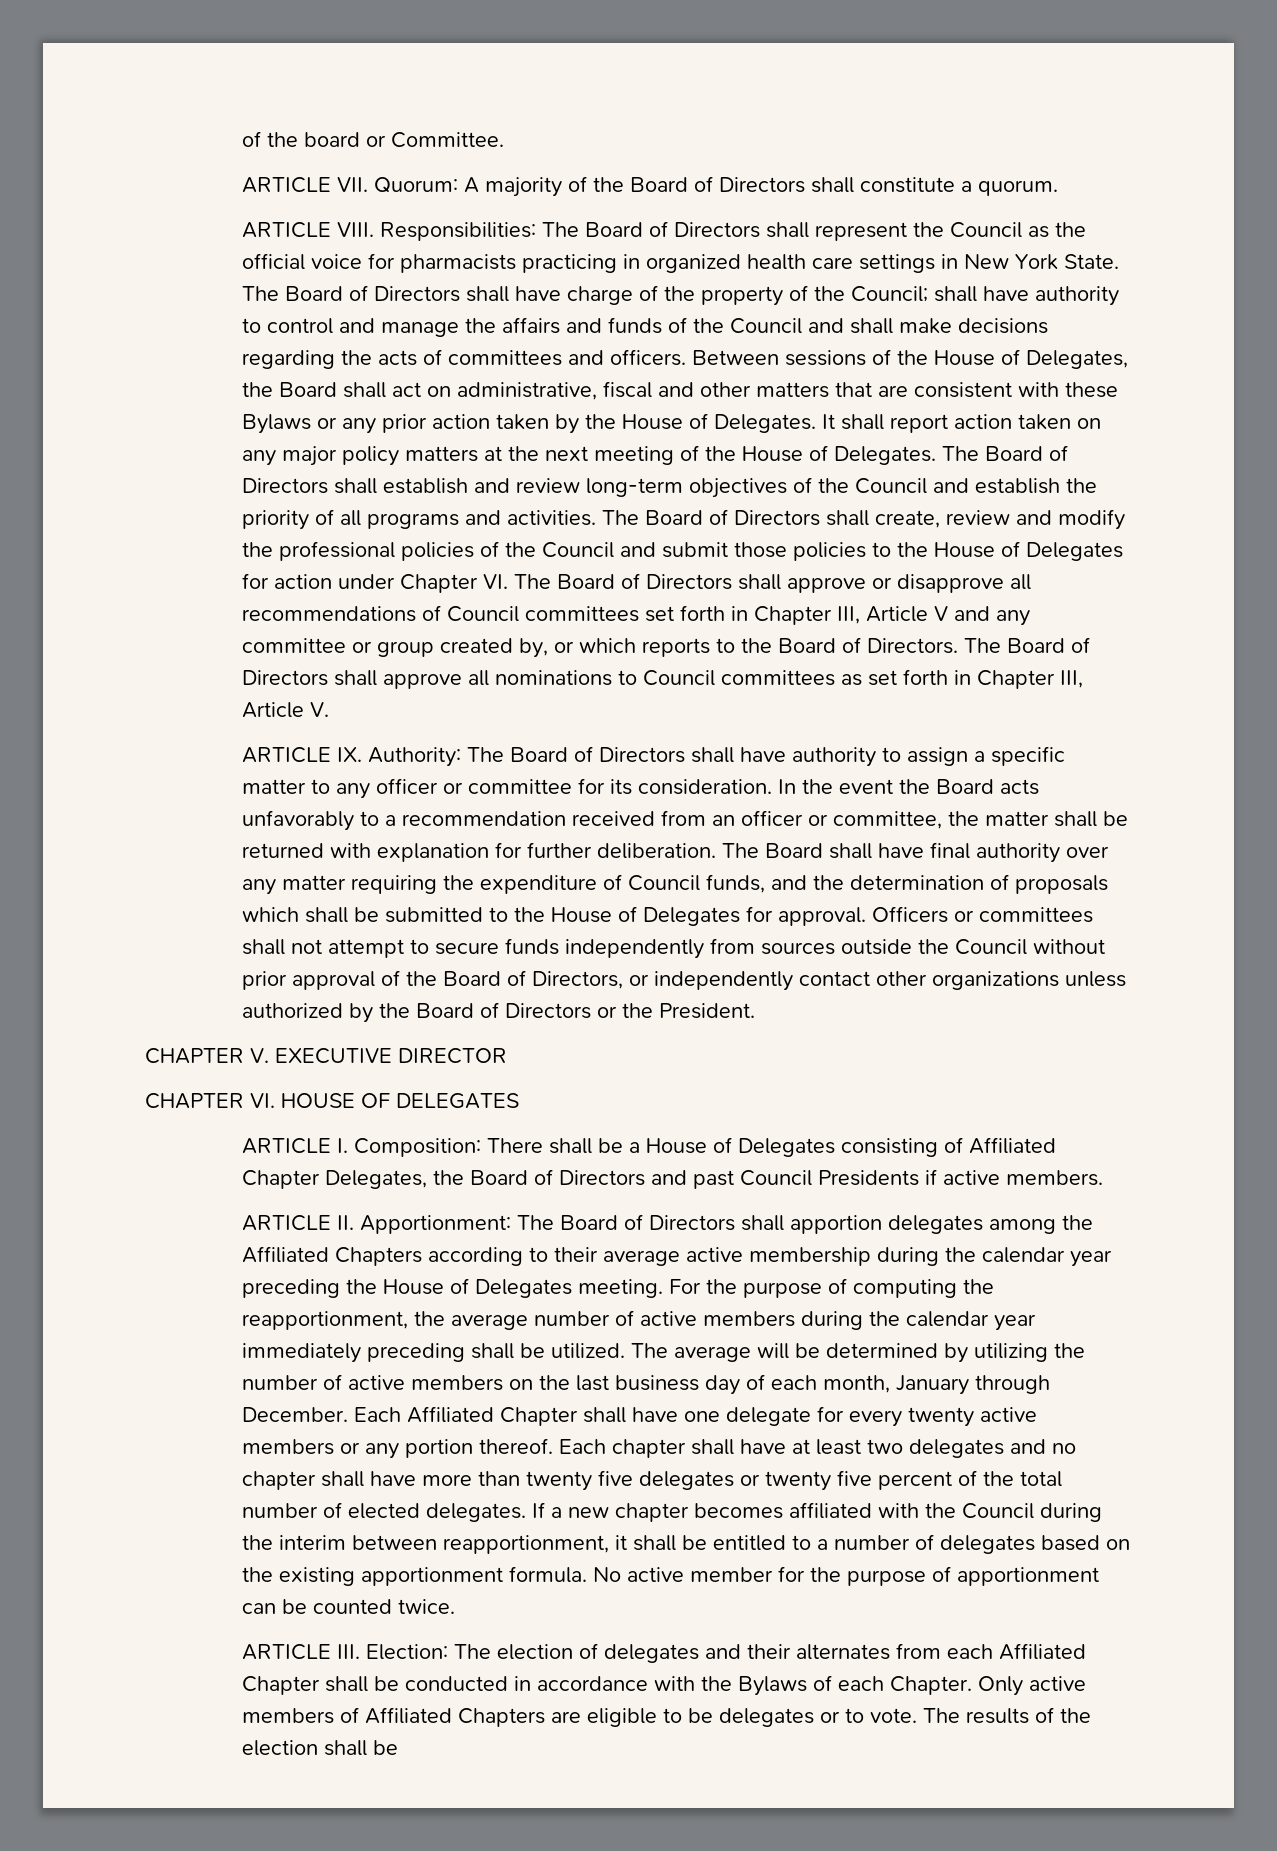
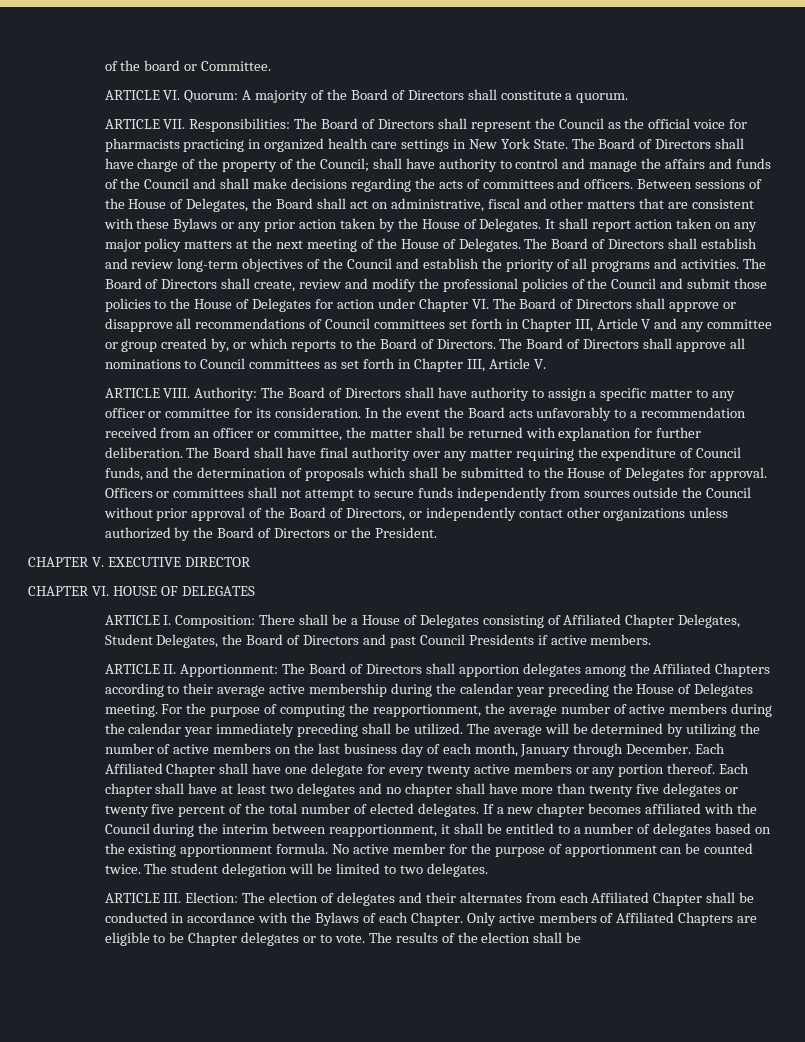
- ARTICLE VII. Quorum: A majority of the Board of Directors shall constitute a quorum.
+ ARTICLE VI. Quorum: A majority of the Board of Directors shall constitute a quorum.
- ARTICLE VIII. Responsibilities: The Board of Directors shall represent the Council as the official voice for pharmacists practicing in organized health care settings in New York State.
+ ARTICLE VII. Responsibilities: The Board of Directors shall represent the Council as the official voice for pharmacists practicing in organized health care settings in New York State.
- ARTICLE IX. Authority: The Board of Directors shall have authority to assign a specific matter to any officer or committee for its consideration.
+ ARTICLE VIII. Authority: The Board of Directors shall have authority to assign a specific matter to any officer or committee for its consideration.
- ARTICLE I. Composition: There shall be a House of Delegates consisting of Affiliated Chapter Delegates, the Board of Directors and past Council Presidents if active members.
+ ARTICLE I. Composition: There shall be a House of Delegates consisting of Affiliated Chapter Delegates, Student Delegates, the Board of Directors and past Council Presidents if active members.
+ The student delegation will be limited to two delegates.
- Only active members of Affiliated Chapters are eligible to be delegates or to vote.
+ Only active members of Affiliated Chapters are eligible to be Chapter delegates or to vote.

